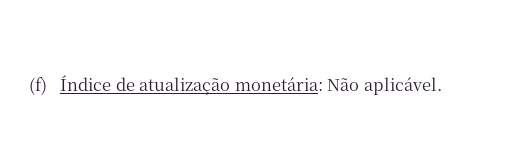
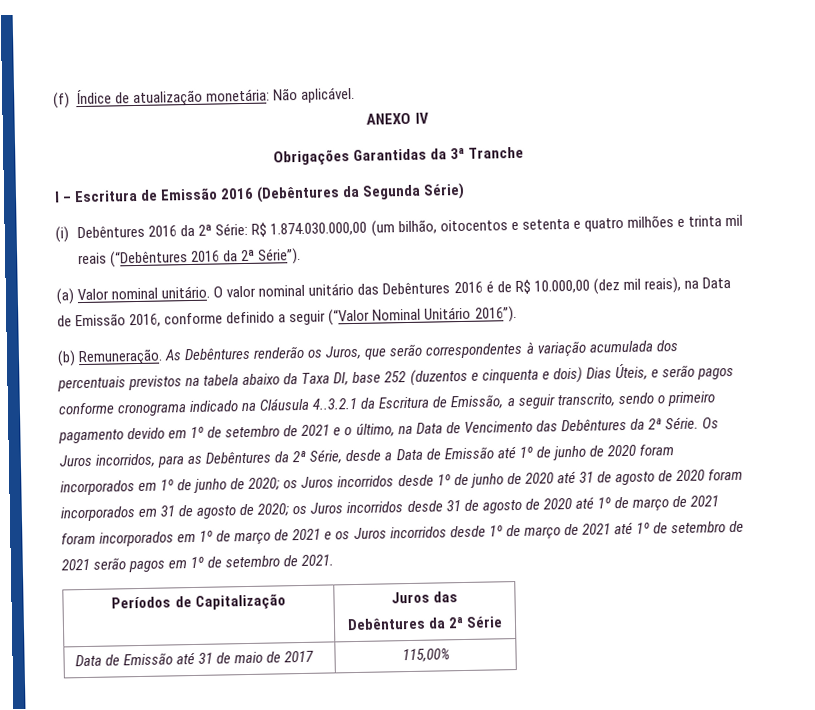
+ ANEXO IV
+ Obrigações Garantidas da 3ª Tranche
+ I – Escritura de Emissão 2016 (Debêntures da Segunda Série)
+ (i) Debêntures 2016 da 2ª Série: R$ 1.874.030.000,00 (um bilhão, oitocentos e setenta e quatro milhões e trinta mil reais (“Debêntures 2016 da 2ª Série”).
+ (a) Valor nominal unitário. O valor nominal unitário das Debêntures 2016 é de R$ 10.000,00 (dez mil reais), na Data de Emissão 2016, conforme definido a seguir (“Valor Nominal Unitário 2016”).
+ (b) Remuneração. As Debêntures renderão os Juros, que serão correspondentes à variação acumulada dos percentuais previstos na tabela abaixo da Taxa DI, base 252 (duzentos e cinquenta e dois) Dias Úteis, e serão pagos conforme cronograma indicado na Cláusula 4..3.2.1 da Escritura de Emissão, a seguir transcrito, sendo o primeiro pagamento devido em 1º de setembro de 2021 e o último, na Data de Vencimento das Debêntures da 2ª Série. Os Juros incorridos, para as Debêntures da 2ª Série, desde a Data de Emissão até 1º de junho de 2020 foram incorporados em 1º de junho de 2020; os Juros incorridos desde 1º de junho de 2020 até 31 de agosto de 2020 foram incorporados em 31 de agosto de 2020; os Juros incorridos desde 31 de agosto de 2020 até 1º de março de 2021 foram incorporados em 1º de março de 2021 e os Juros incorridos desde 1º de março de 2021 até 1º de setembro de 2021 serão pagos em 1º de setembro de 2021.
+ Períodos de Capitalização | Juros das
+ Debêntures da 2ª Série
+ Data de Emissão até 31 de maio de 2017 | 115,00%

